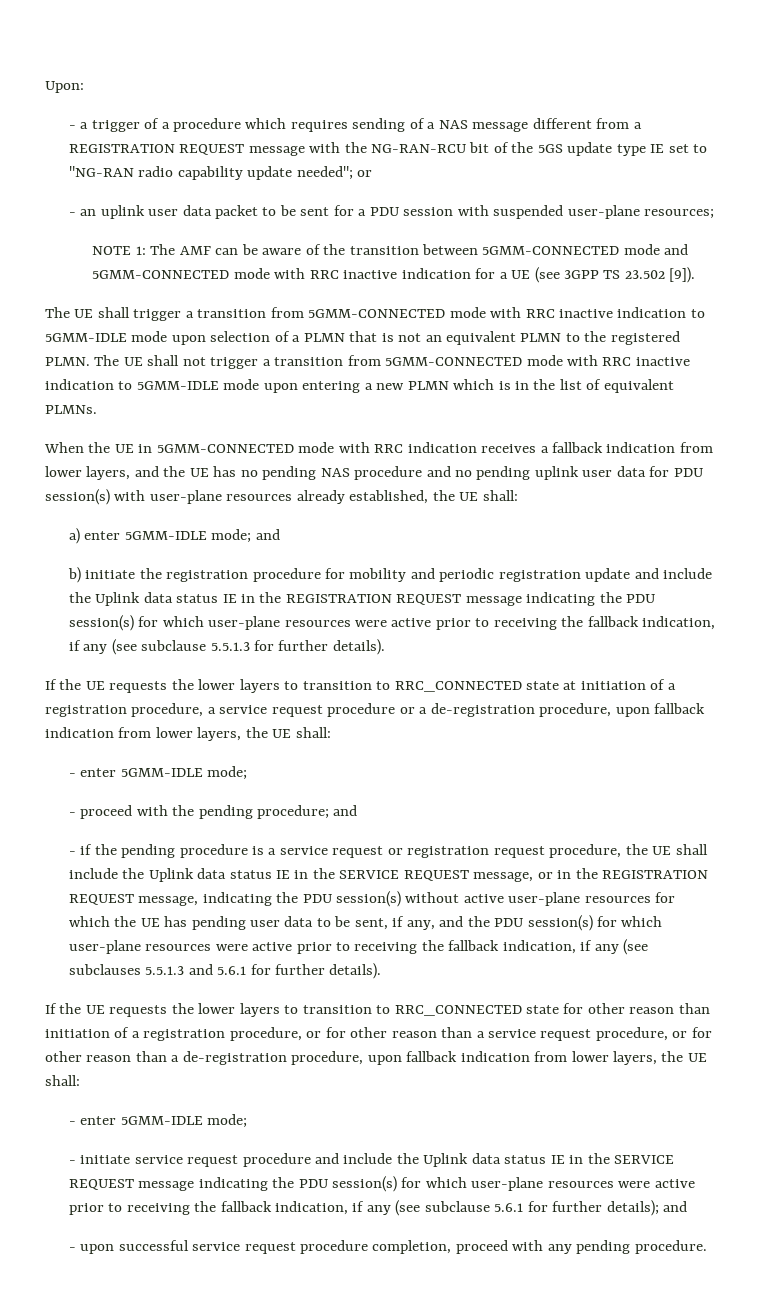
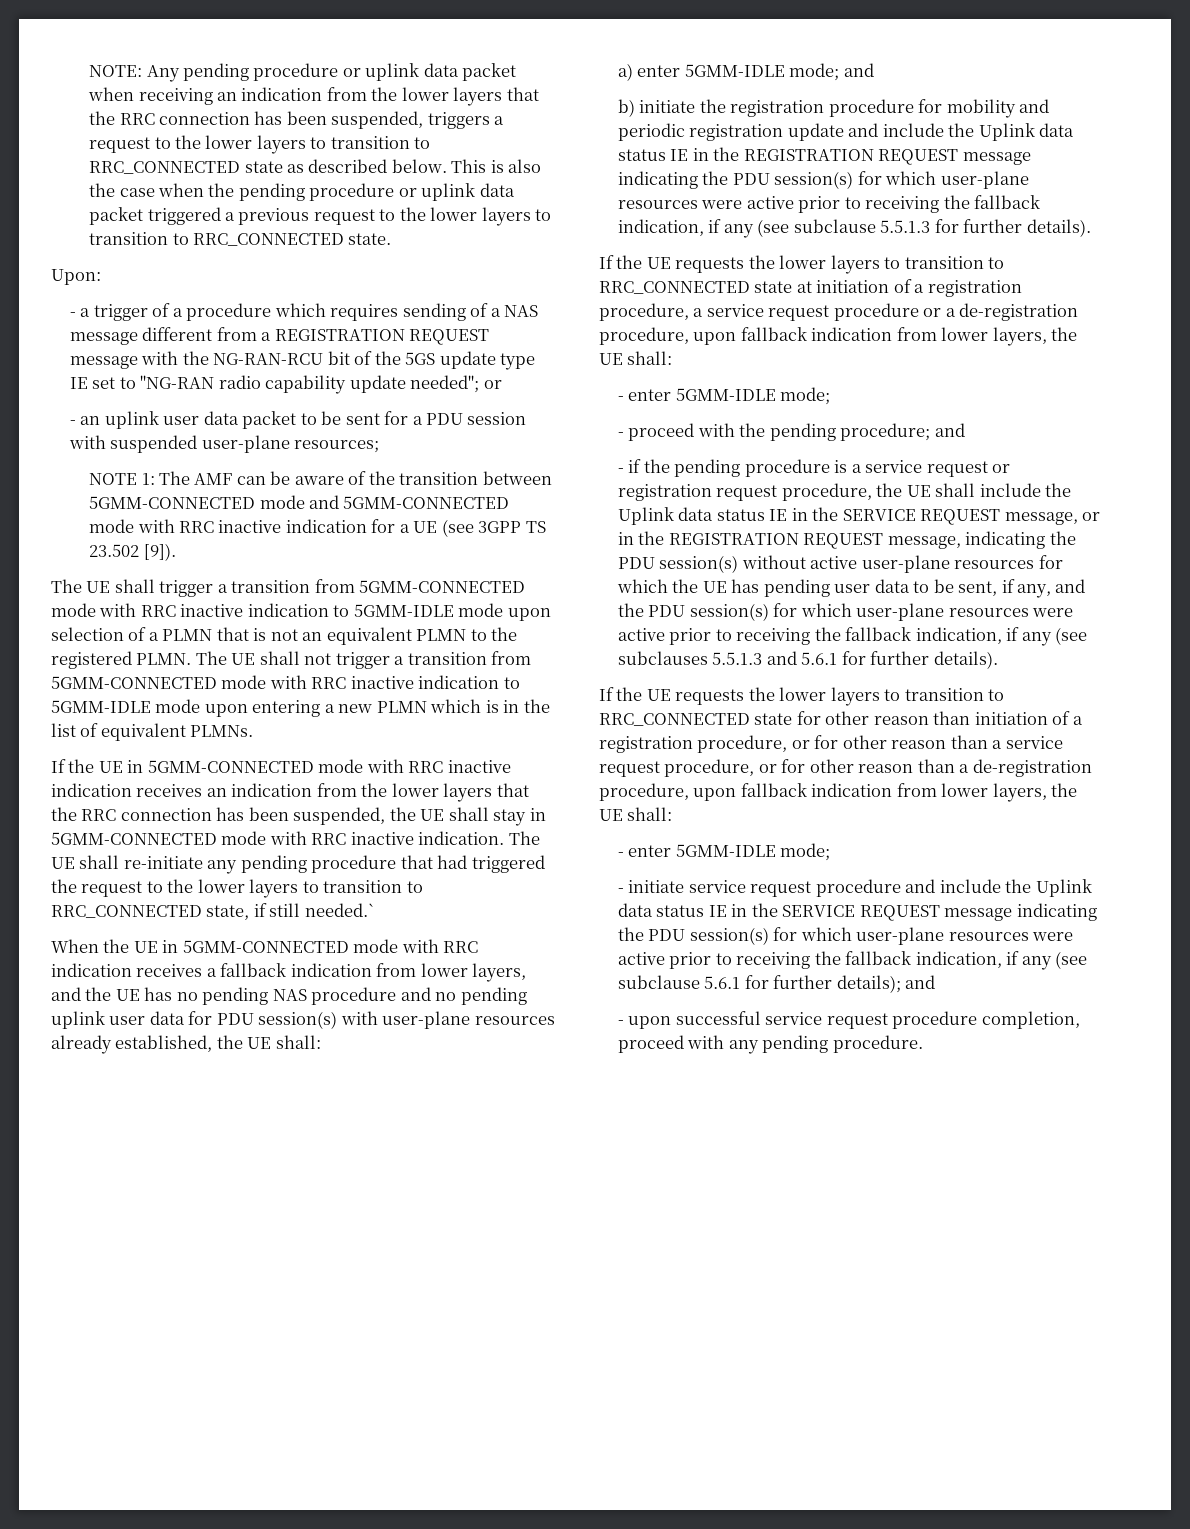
+ NOTE: Any pending procedure or uplink data packet when receiving an indication from the lower layers that the RRC connection has been suspended, triggers a request to the lower layers to transition to RRC_CONNECTED state as described below. This is also the case when the pending procedure or uplink data packet triggered a previous request to the lower layers to transition to RRC_CONNECTED state.
+ If the UE in 5GMM-CONNECTED mode with RRC inactive indication receives an indication from the lower layers that the RRC connection has been suspended, the UE shall stay in 5GMM-CONNECTED mode with RRC inactive indication. The UE shall re-initiate any pending procedure that had triggered the request to the lower layers to transition to RRC_CONNECTED state, if still needed.`

